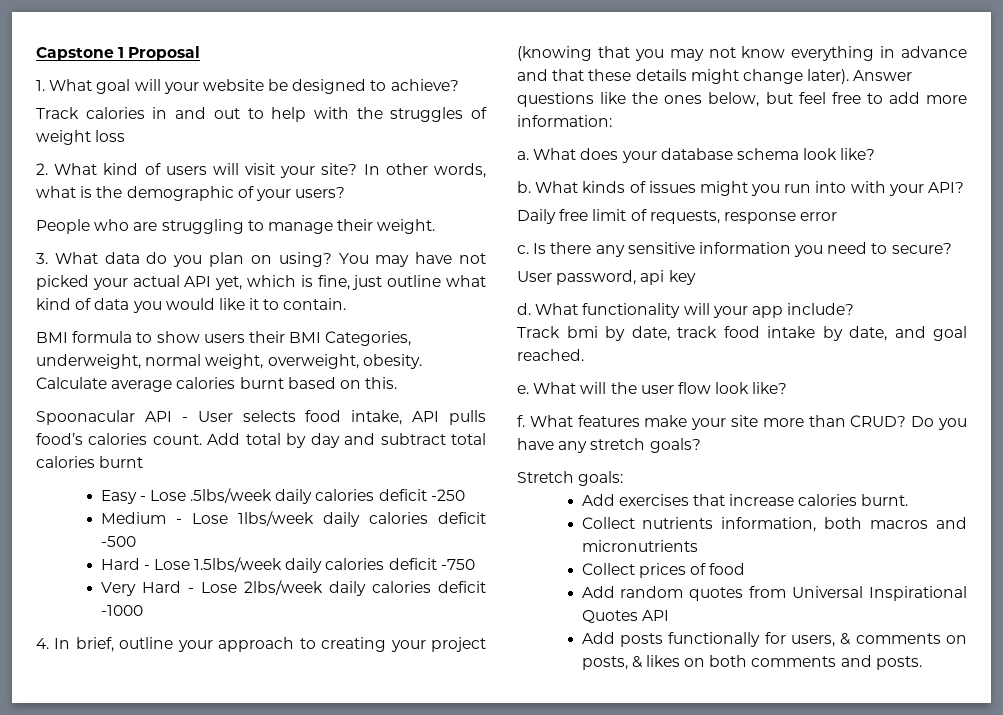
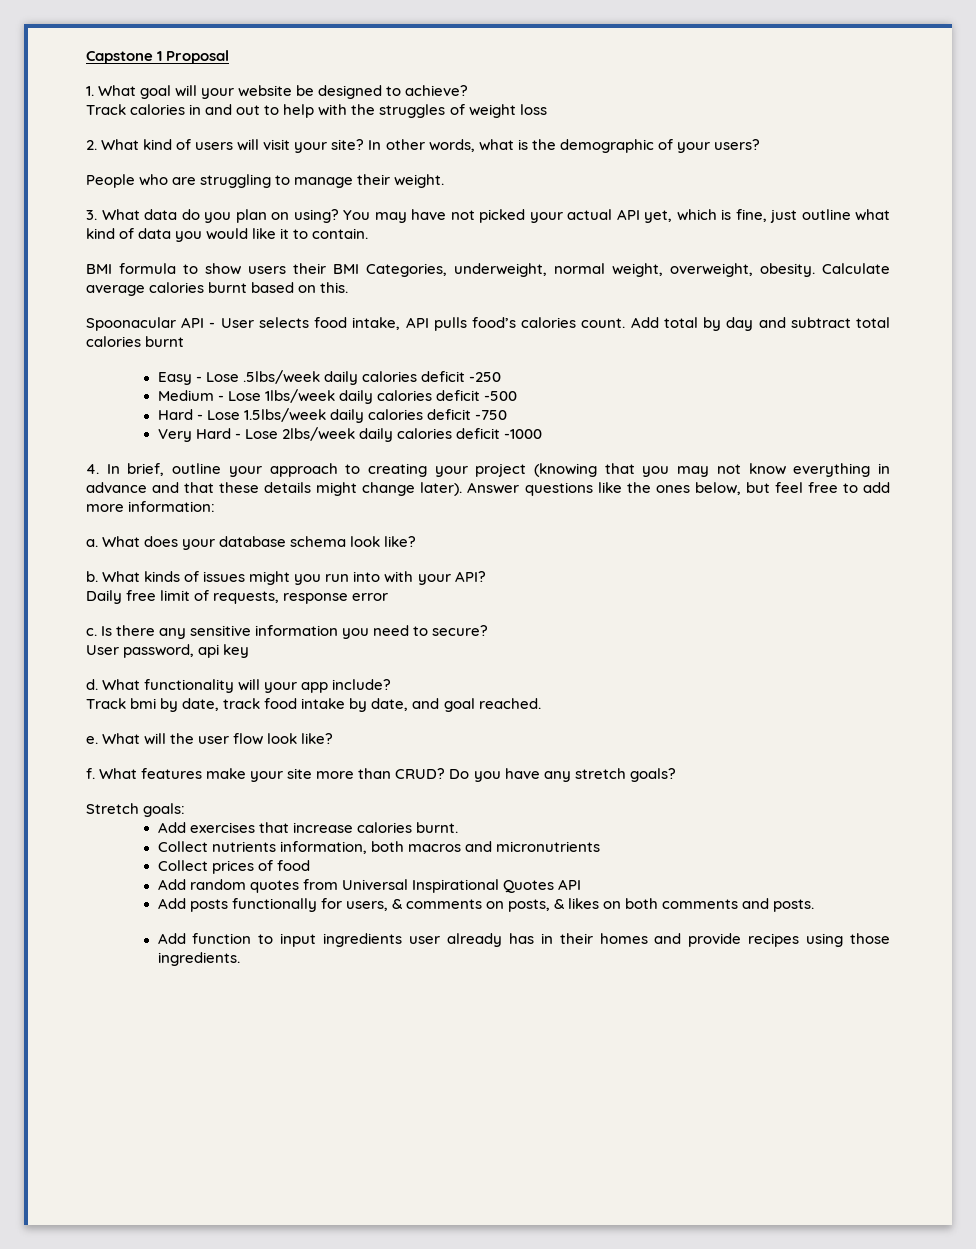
+ Add function to input ingredients user already has in their homes and provide recipes using those ingredients.

